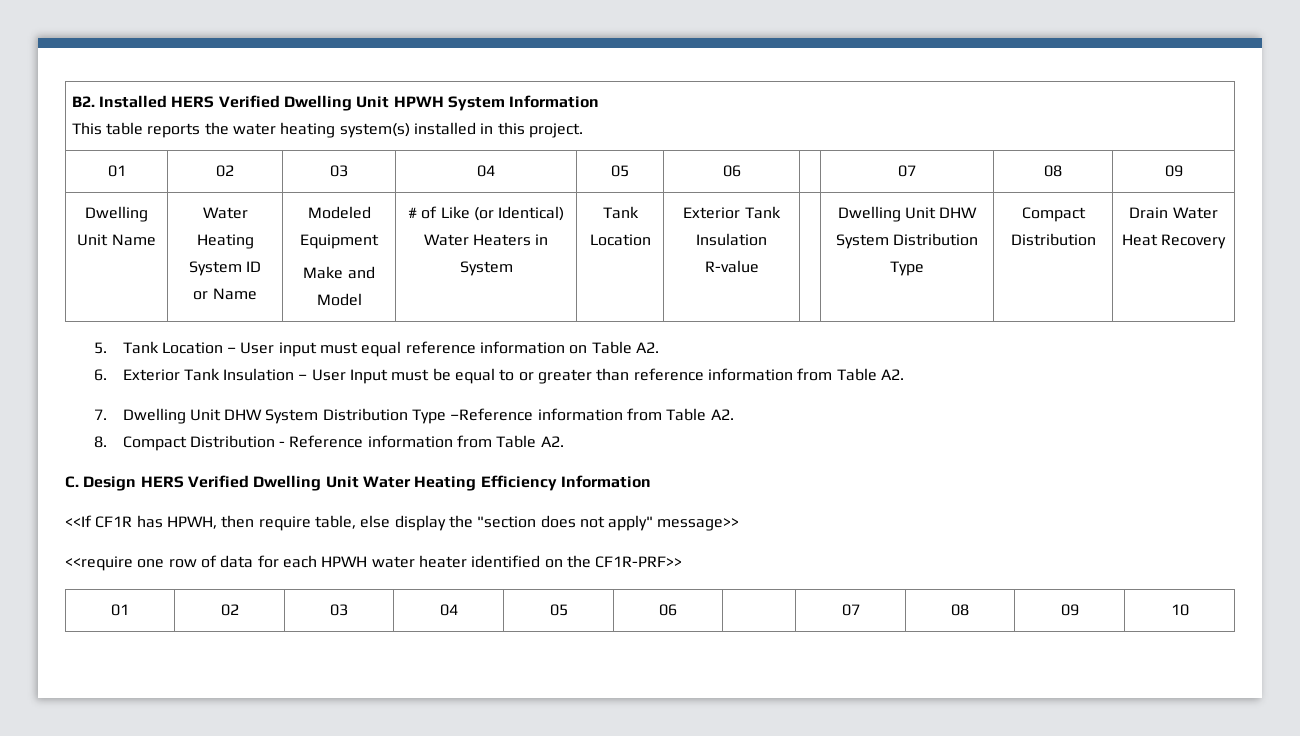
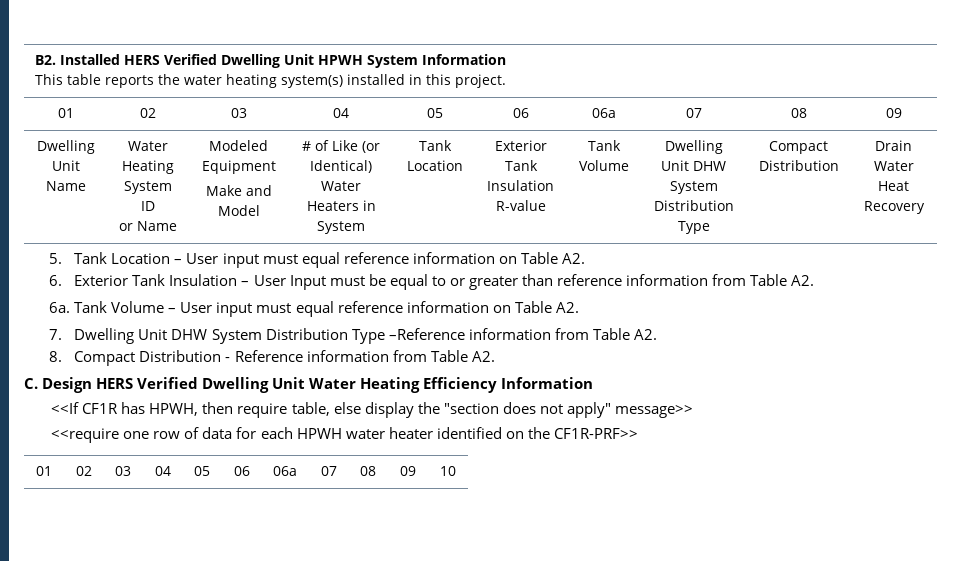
  B2. Installed HERS Verified Dwelling Unit HPWH System Information
  This table reports the water heating system(s) installed in this project.
- 01 | 02 | 03 | 04 | 05 | 06 | | 07 | 08 | 09
+ 01 | 02 | 03 | 04 | 05 | 06 | 06a | 07 | 08 | 09
- Exterior Tank Insulation R-value
+ Exterior Tank Insulation R-value | Tank Volume
+ 6a. Tank Volume – User input must equal reference information on Table A2.
- 01 | 02 | 03 | 04 | 05 | 06 | | 07 | 08 | 09 | 10
+ 01 | 02 | 03 | 04 | 05 | 06 | 06a | 07 | 08 | 09 | 10

